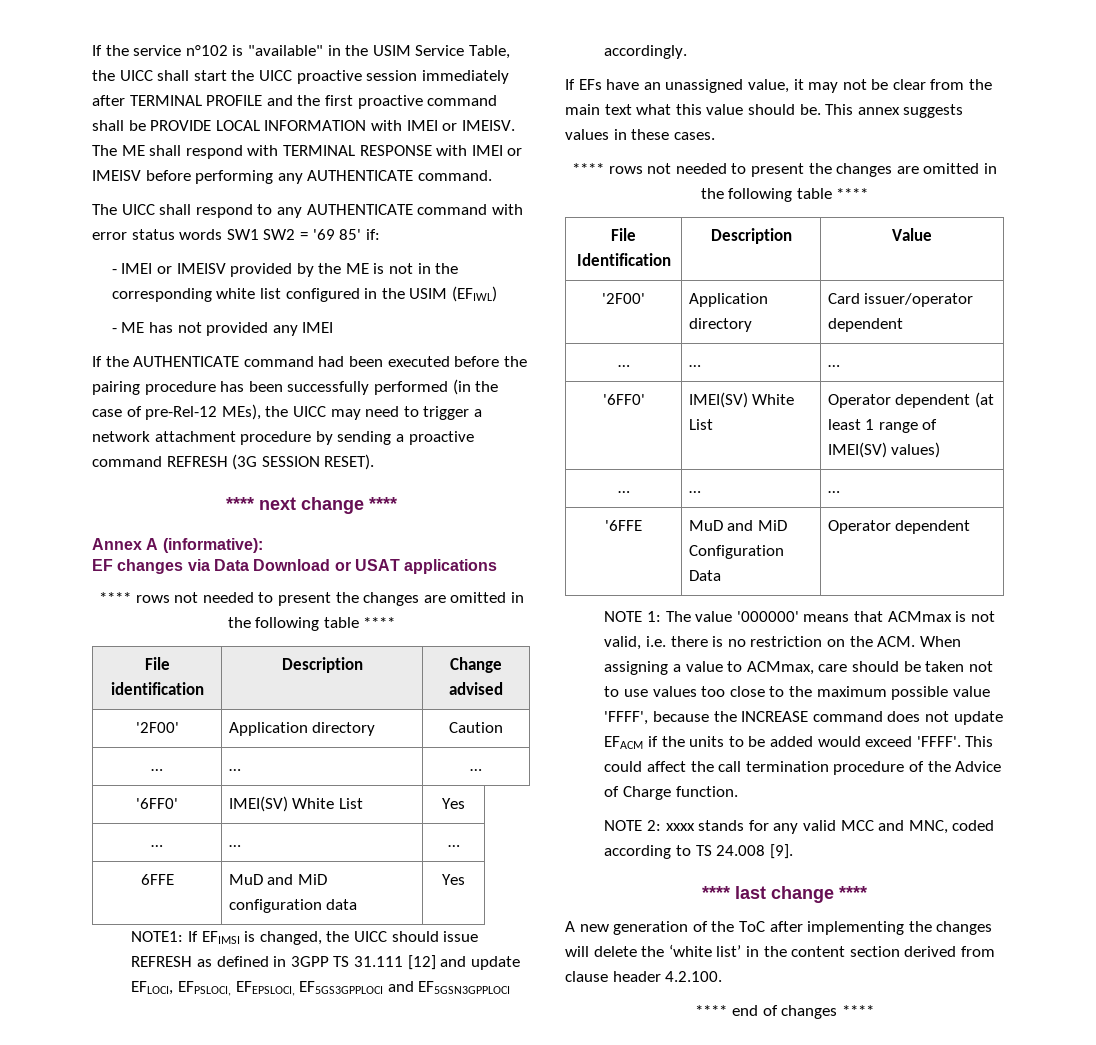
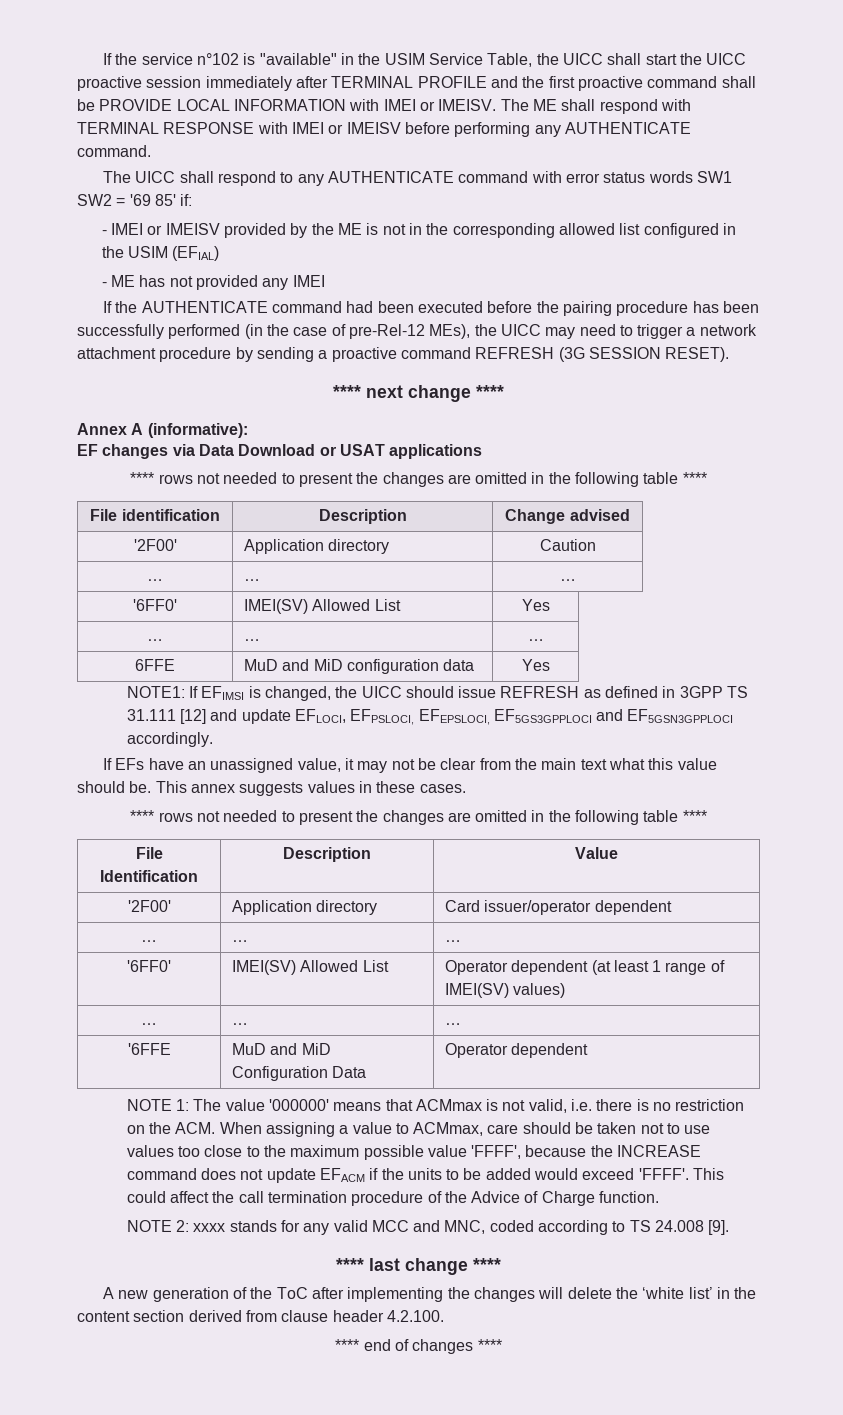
- - IMEI or IMEISV provided by the ME is not in the corresponding white list configured in the USIM (EFIWL)
+ - IMEI or IMEISV provided by the ME is not in the corresponding allowed list configured in the USIM (EFIAL)
- '6FF0' | IMEI(SV) White List | Yes
+ '6FF0' | IMEI(SV) Allowed List | Yes
- '6FF0' | IMEI(SV) White List | Operator dependent (at least 1 range of IMEI(SV) values)
+ '6FF0' | IMEI(SV) Allowed List | Operator dependent (at least 1 range of IMEI(SV) values)

